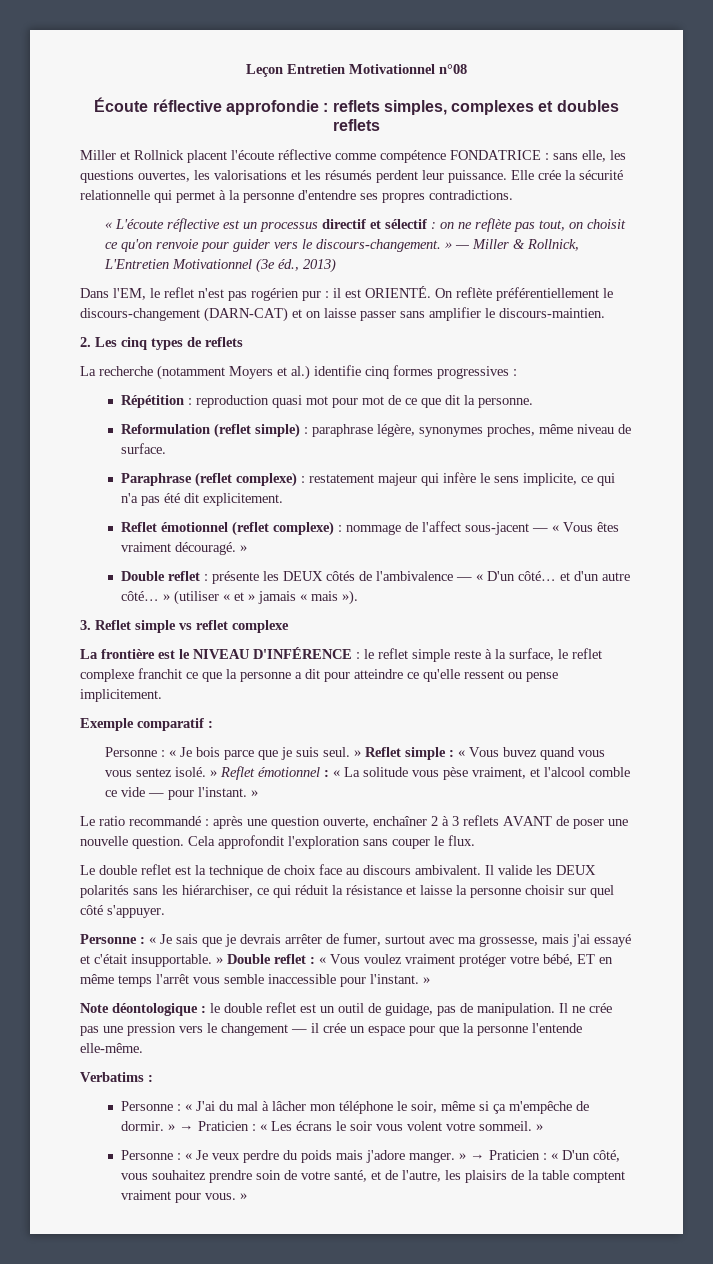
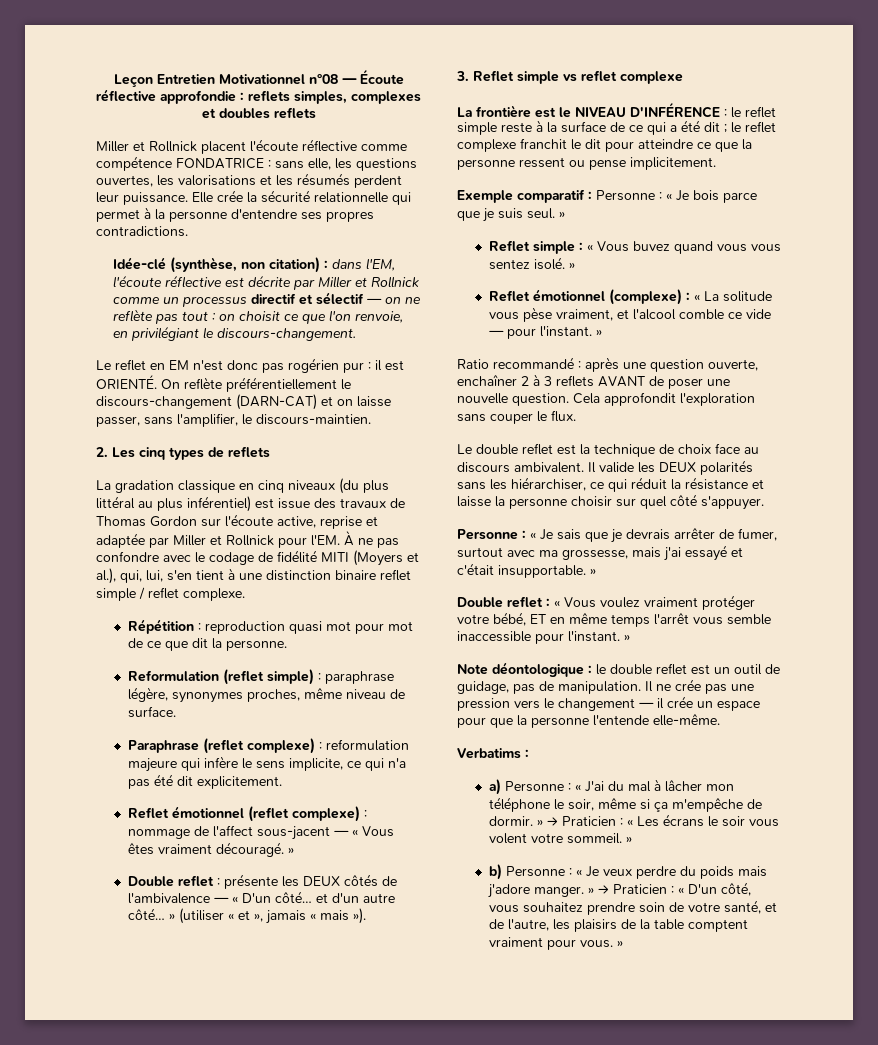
- Leçon Entretien Motivationnel n°08
- Écoute réflective approfondie : reflets simples, complexes et doubles reflets
+ Leçon Entretien Motivationnel n°08 — Écoute réflective approfondie : reflets simples, complexes et doubles reflets
- « L'écoute réflective est un processus directif et sélectif : on ne reflète pas tout, on choisit ce qu'on renvoie pour guider vers le discours-changement. » — Miller & Rollnick, L'Entretien Motivationnel (3e éd., 2013)
- Dans l'EM, le reflet n'est pas rogérien pur : il est ORIENTÉ.
+ Idée-clé (synthèse, non citation) : dans l'EM, l'écoute réflective est décrite par Miller et Rollnick comme un processus directif et sélectif — on ne reflète pas tout : on choisit ce que l'on renvoie, en privilégiant le discours-changement.
+ Le reflet en EM n'est donc pas rogérien pur : il est ORIENTÉ.
- On reflète préférentiellement le discours-changement (DARN-CAT) et on laisse passer sans amplifier le discours-maintien.
+ On reflète préférentiellement le discours-changement (DARN-CAT) et on laisse passer, sans l'amplifier, le discours-maintien.
- La recherche (notamment Moyers et al.) identifie cinq formes progressives :
+ La gradation classique en cinq niveaux (du plus littéral au plus inférentiel) est issue des travaux de Thomas Gordon sur l'écoute active, reprise et adaptée par Miller et Rollnick pour l'EM. À ne pas confondre avec le codage de fidélité MITI (Moyers et al.), qui, lui, s'en tient à une distinction binaire reflet simple / reflet complexe.
- Paraphrase (reflet complexe) : restatement majeur qui infère le sens implicite, ce qui n'a pas été dit explicitement.
+ Paraphrase (reflet complexe) : reformulation majeure qui infère le sens implicite, ce qui n'a pas été dit explicitement.
- Double reflet : présente les DEUX côtés de l'ambivalence — « D'un côté… et d'un autre côté… » (utiliser « et » jamais « mais »).
+ Double reflet : présente les DEUX côtés de l'ambivalence — « D'un côté… et d'un autre côté… » (utiliser « et », jamais « mais »).
- La frontière est le NIVEAU D'INFÉRENCE : le reflet simple reste à la surface, le reflet complexe franchit ce que la personne a dit pour atteindre ce qu'elle ressent ou pense implicitement.
+ La frontière est le NIVEAU D'INFÉRENCE : le reflet simple reste à la surface de ce qui a été dit ; le reflet complexe franchit le dit pour atteindre ce que la personne ressent ou pense implicitement.
- Exemple comparatif :
- Personne : « Je bois parce que je suis seul. » Reflet simple : « Vous buvez quand vous vous sentez isolé. » Reflet émotionnel : « La solitude vous pèse vraiment, et l'alcool comble ce vide — pour l'instant. »
+ Exemple comparatif : Personne : « Je bois parce que je suis seul. »
+ Reflet simple : « Vous buvez quand vous vous sentez isolé. »
+ Reflet émotionnel (complexe) : « La solitude vous pèse vraiment, et l'alcool comble ce vide — pour l'instant. »
- Le ratio recommandé : après une question ouverte, enchaîner 2 à 3 reflets AVANT de poser une nouvelle question.
+ Ratio recommandé : après une question ouverte, enchaîner 2 à 3 reflets AVANT de poser une nouvelle question.
- Personne : « Je sais que je devrais arrêter de fumer, surtout avec ma grossesse, mais j'ai essayé et c'était insupportable. » Double reflet : « Vous voulez vraiment protéger votre bébé, ET en même temps l'arrêt vous semble inaccessible pour l'instant. »
+ Personne : « Je sais que je devrais arrêter de fumer, surtout avec ma grossesse, mais j'ai essayé et c'était insupportable. »
+ Double reflet : « Vous voulez vraiment protéger votre bébé, ET en même temps l'arrêt vous semble inaccessible pour l'instant. »
- Personne : « J'ai du mal à lâcher mon téléphone le soir, même si ça m'empêche de dormir. » → Praticien : « Les écrans le soir vous volent votre sommeil. »
+ a) Personne : « J'ai du mal à lâcher mon téléphone le soir, même si ça m'empêche de dormir. » → Praticien : « Les écrans le soir vous volent votre sommeil. »
- Personne : « Je veux perdre du poids mais j'adore manger. » → Praticien : « D'un côté, vous souhaitez prendre soin de votre santé, et de l'autre, les plaisirs de la table comptent vraiment pour vous. »
+ b) Personne : « Je veux perdre du poids mais j'adore manger. » → Praticien : « D'un côté, vous souhaitez prendre soin de votre santé, et de l'autre, les plaisirs de la table comptent vraiment pour vous. »

